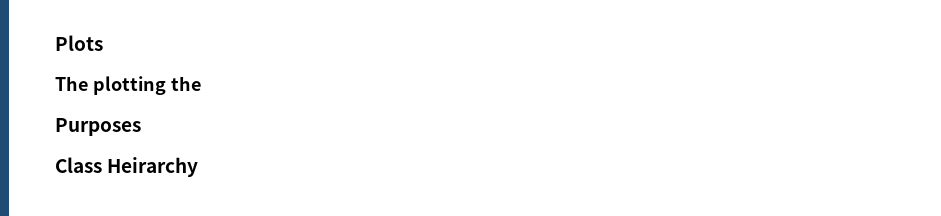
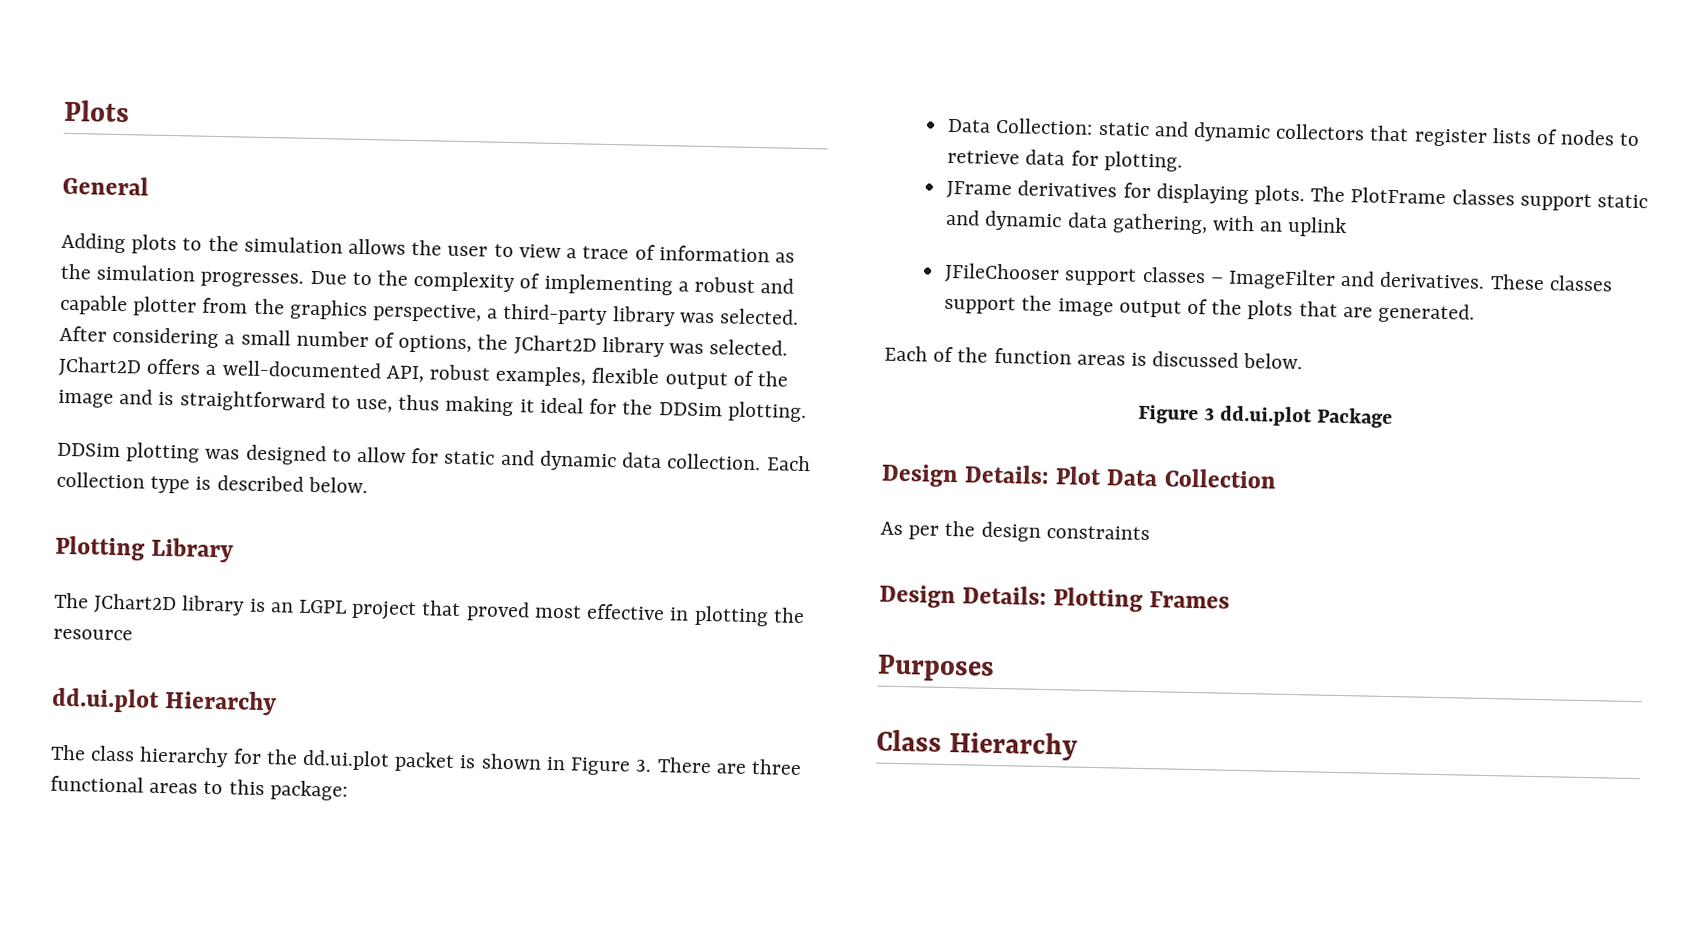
- The plotting the
+ General
+ Adding plots to the simulation allows the user to view a trace of information as the simulation progresses. Due to the complexity of implementing a robust and capable plotter from the graphics perspective, a third-party library was selected. After considering a small number of options, the JChart2D library was selected. JChart2D offers a well-documented API, robust examples, flexible output of the image and is straightforward to use, thus making it ideal for the DDSim plotting.
+ DDSim plotting was designed to allow for static and dynamic data collection. Each collection type is described below.
+ Plotting Library
+ The JChart2D library is an LGPL project that proved most effective in plotting the resource
+ dd.ui.plot Hierarchy
+ The class hierarchy for the dd.ui.plot packet is shown in Figure 3. There are three functional areas to this package:
+ Data Collection: static and dynamic collectors that register lists of nodes to retrieve data for plotting.
+ JFrame derivatives for displaying plots. The PlotFrame classes support static and dynamic data gathering, with an uplink
+ JFileChooser support classes – ImageFilter and derivatives. These classes support the image output of the plots that are generated.
+ Each of the function areas is discussed below.
+ Figure 3 dd.ui.plot Package
+ Design Details: Plot Data Collection
+ As per the design constraints
+ Design Details: Plotting Frames
- Class Heirarchy
+ Class Hierarchy

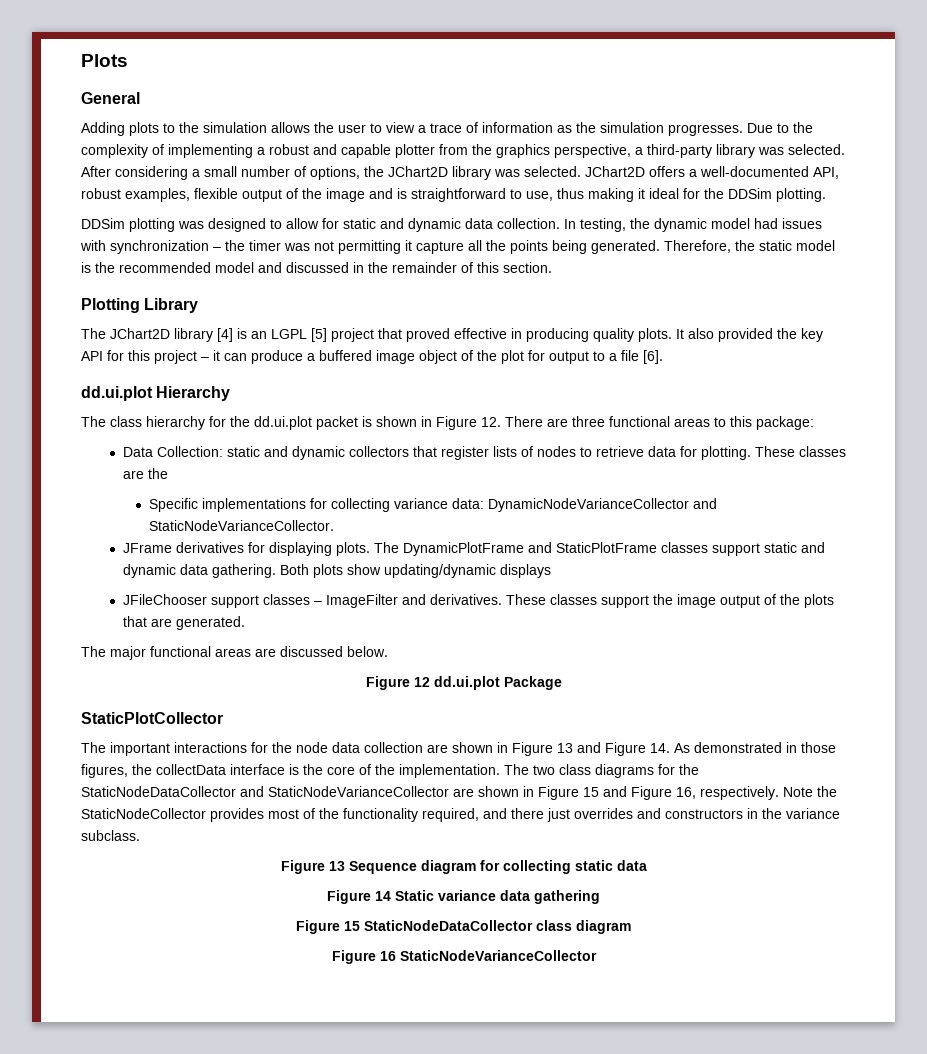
- Each collection type is described below.
+ In testing, the dynamic model had issues with synchronization – the timer was not permitting it capture all the points being generated. Therefore, the static model is the recommended model and discussed in the remainder of this section.
- The JChart2D library is an LGPL project that proved most effective in plotting the resource
+ The JChart2D library [4] is an LGPL [5] project that proved effective in producing quality plots. It also provided the key API for this project – it can produce a buffered image object of the plot for output to a file [6].
- The class hierarchy for the dd.ui.plot packet is shown in Figure 3. There are three functional areas to this package:
+ The class hierarchy for the dd.ui.plot packet is shown in Figure 12. There are three functional areas to this package:
+ These classes are the
+ Specific implementations for collecting variance data: DynamicNodeVarianceCollector and StaticNodeVarianceCollector.
- The PlotFrame classes support static and dynamic data gathering, with an uplink
+ The DynamicPlotFrame and StaticPlotFrame classes support static and dynamic data gathering. Both plots show updating/dynamic displays
- Each of the function areas is discussed below.
+ The major functional areas are discussed below.
- Figure 3 dd.ui.plot Package
+ Figure 12 dd.ui.plot Package
- Design Details: Plot Data Collection
- As per the design constraints
- Design Details: Plotting Frames
- Purposes
- Class Hierarchy
+ StaticPlotCollector
+ The important interactions for the node data collection are shown in Figure 13 and Figure 14. As demonstrated in those figures, the collectData interface is the core of the implementation. The two class diagrams for the StaticNodeDataCollector and StaticNodeVarianceCollector are shown in Figure 15 and Figure 16, respectively. Note the StaticNodeCollector provides most of the functionality required, and there just overrides and constructors in the variance subclass.
+ Figure 13 Sequence diagram for collecting static data
+ Figure 14 Static variance data gathering
+ Figure 15 StaticNodeDataCollector class diagram
+ Figure 16 StaticNodeVarianceCollector

